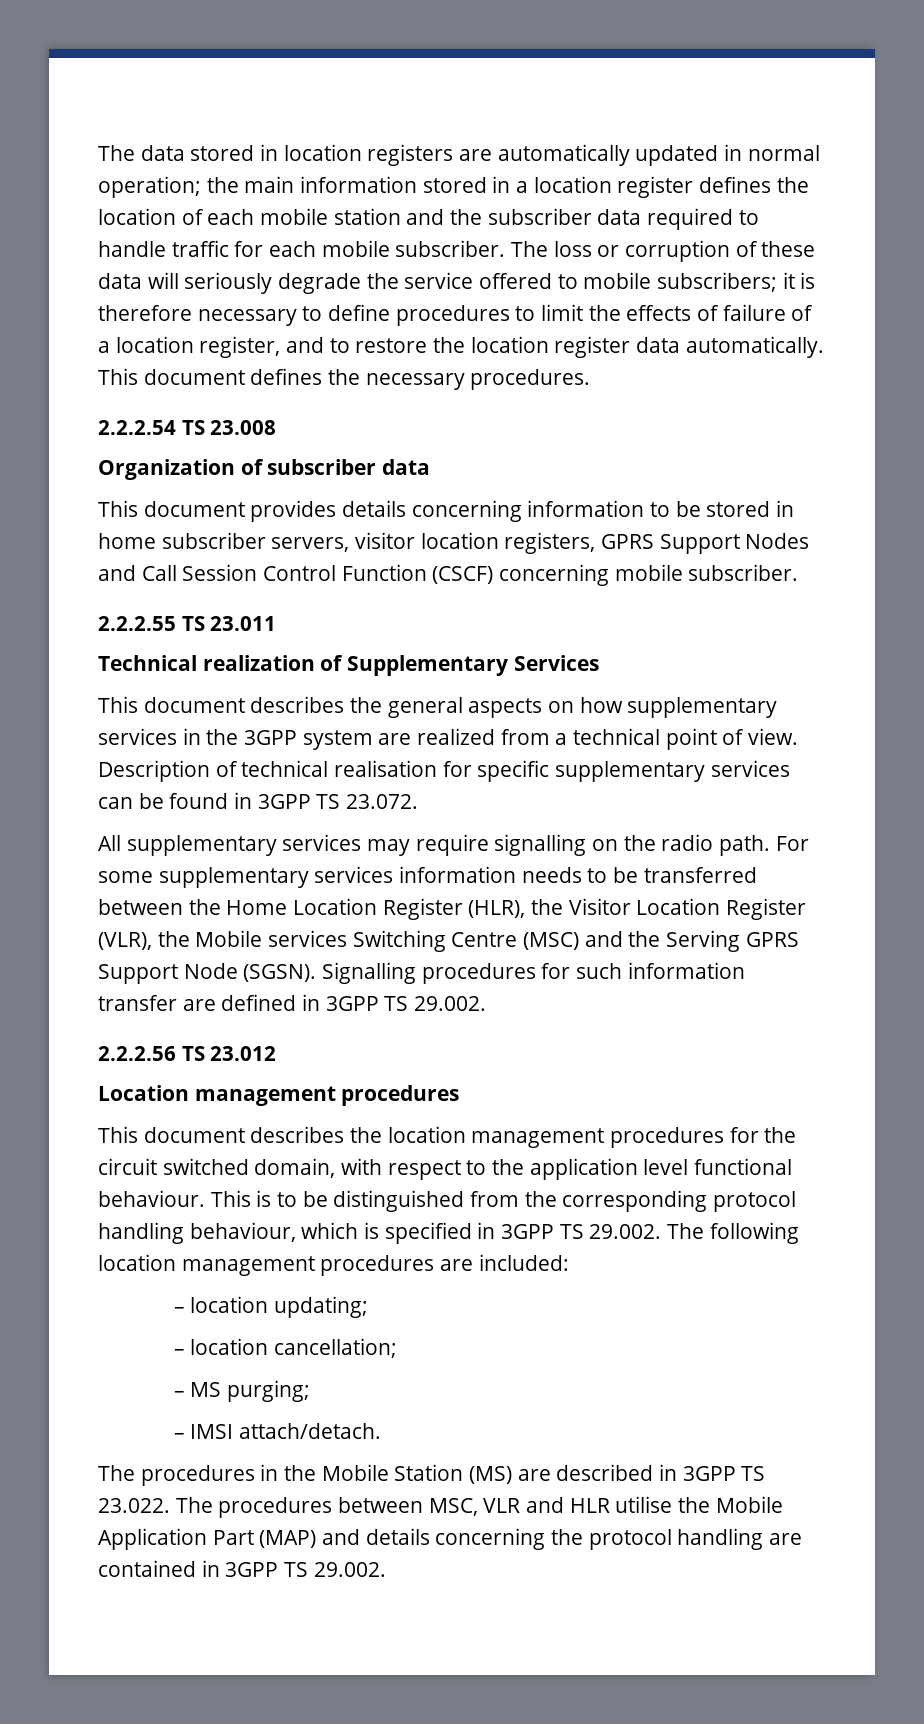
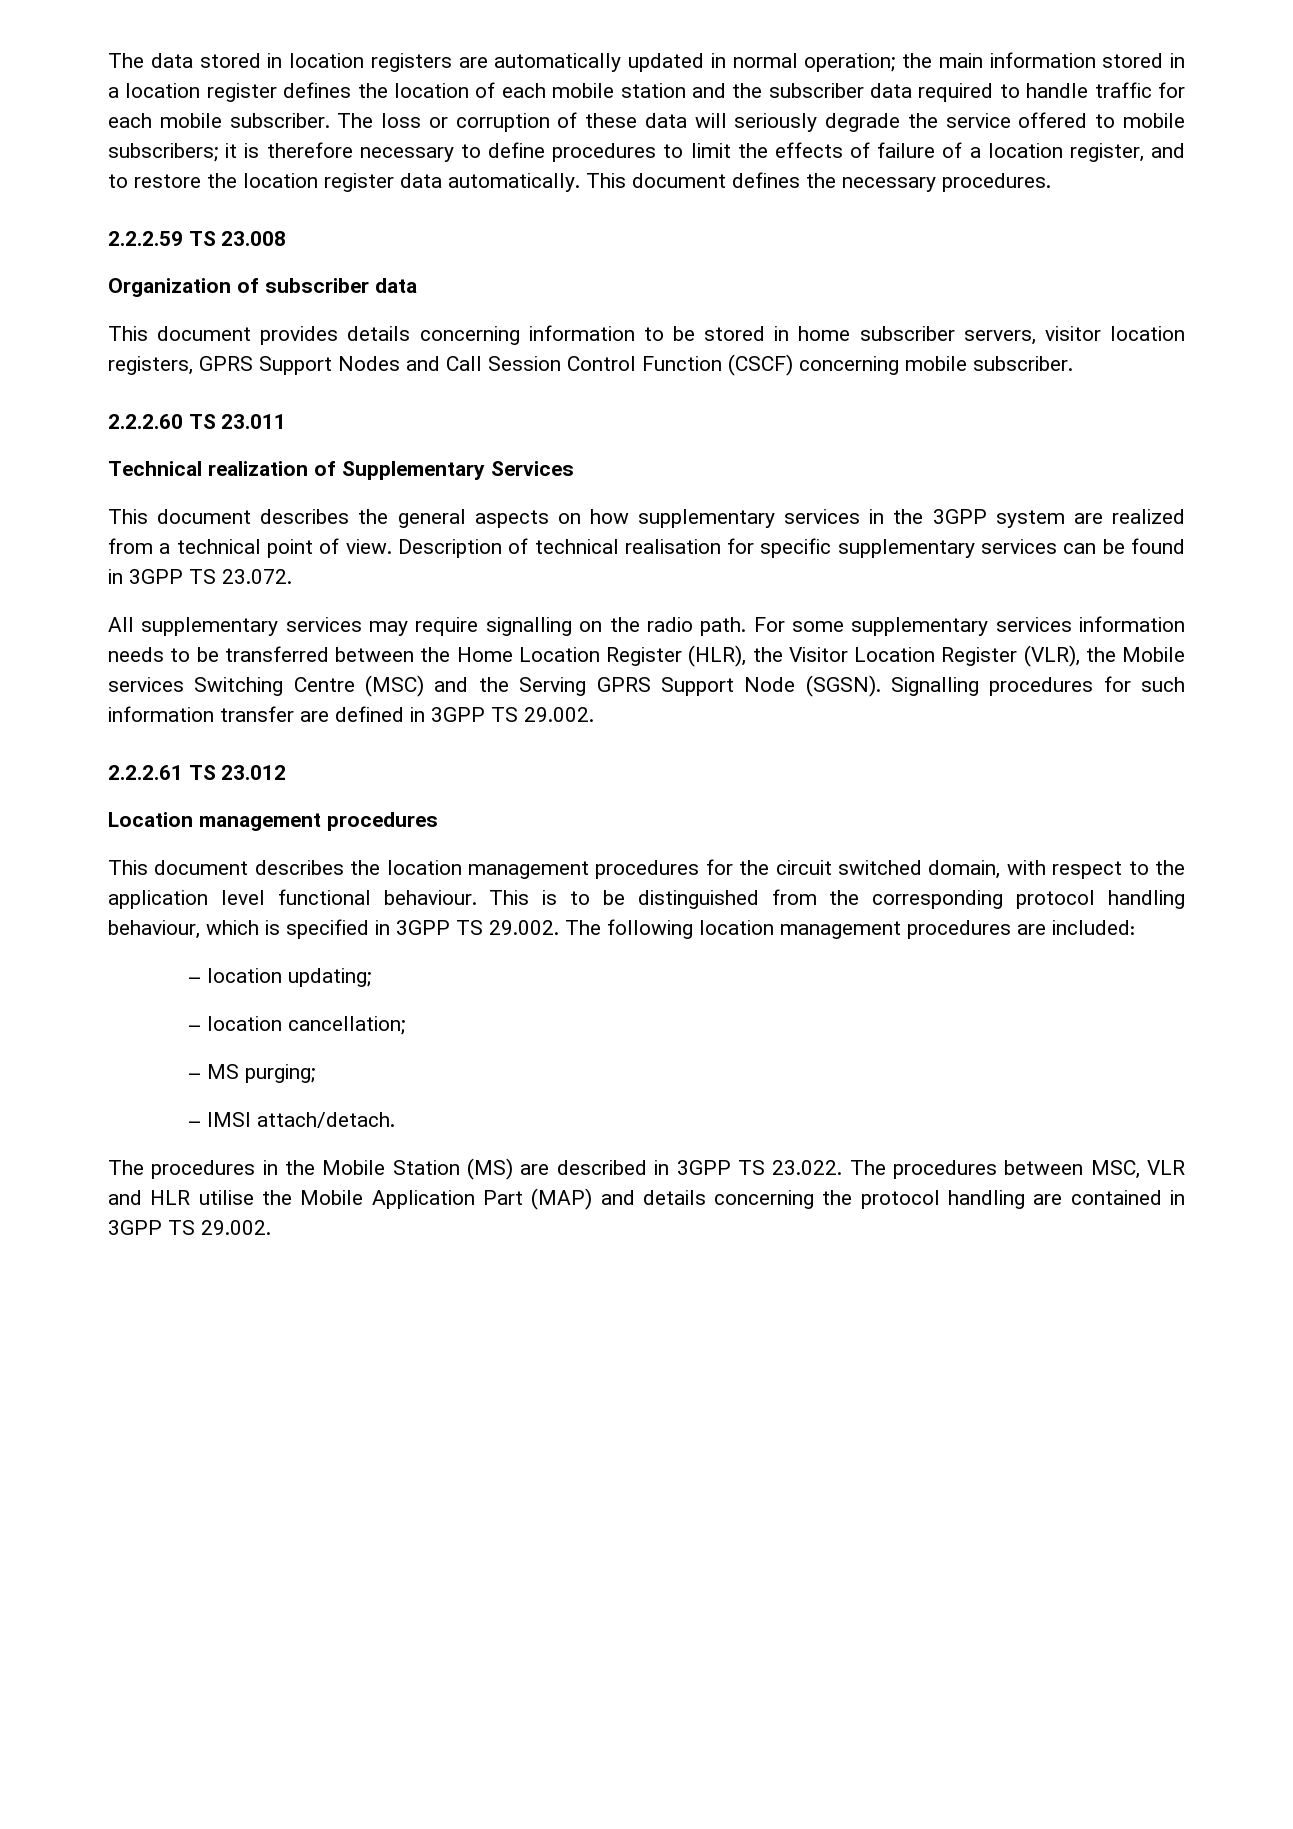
- 2.2.2.54 TS 23.008
+ 2.2.2.59 TS 23.008
- 2.2.2.55 TS 23.011
+ 2.2.2.60 TS 23.011
- 2.2.2.56 TS 23.012
+ 2.2.2.61 TS 23.012

